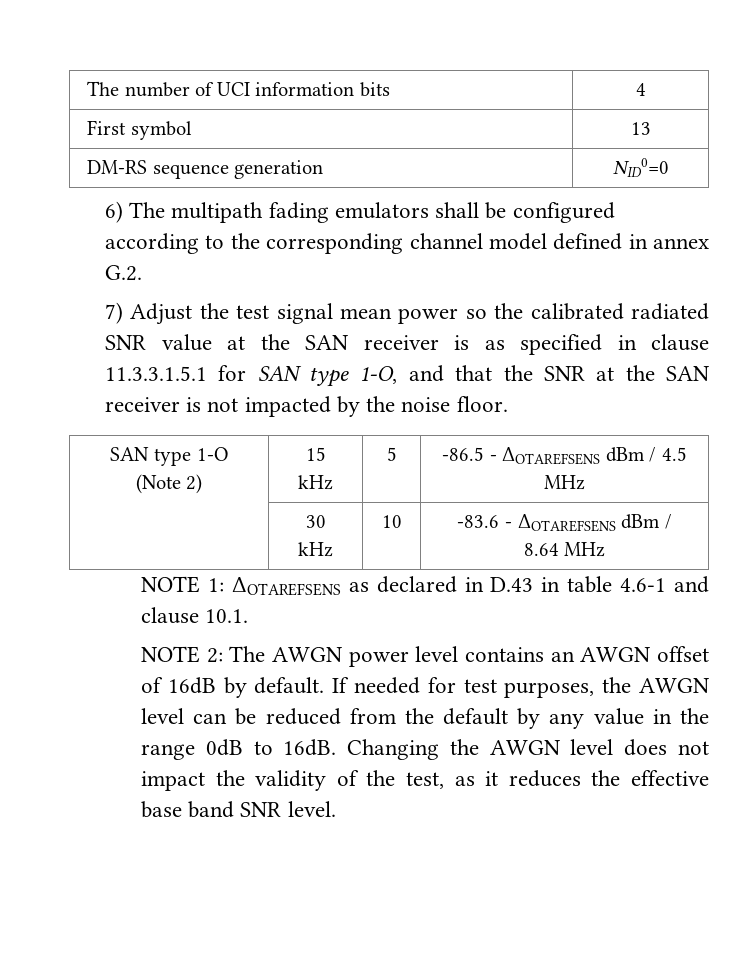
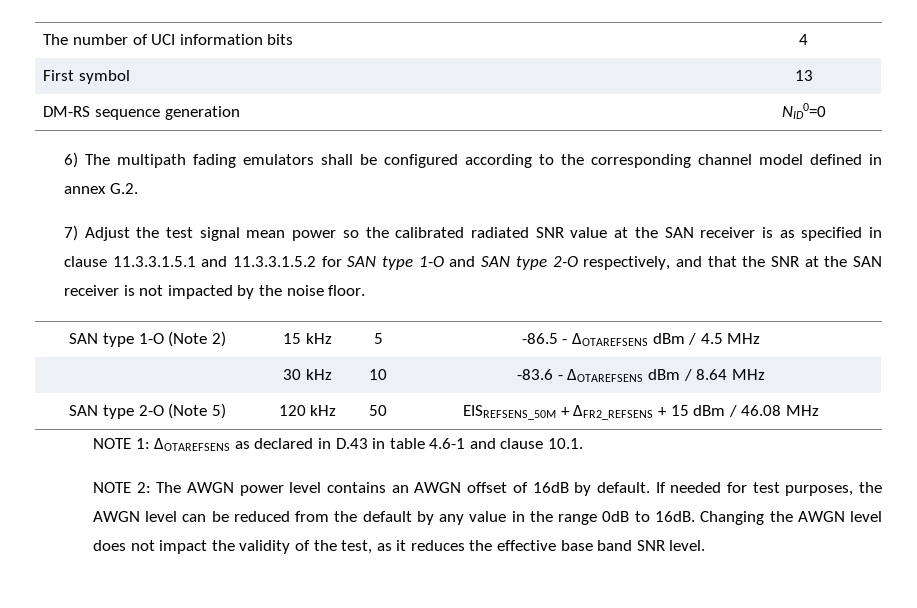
- 7) Adjust the test signal mean power so the calibrated radiated SNR value at the SAN receiver is as specified in clause 11.3.3.1.5.1 for SAN type 1-O, and that the SNR at the SAN receiver is not impacted by the noise floor.
+ 7) Adjust the test signal mean power so the calibrated radiated SNR value at the SAN receiver is as specified in clause 11.3.3.1.5.1 and 11.3.3.1.5.2 for SAN type 1-O and SAN type 2-O respectively, and that the SNR at the SAN receiver is not impacted by the noise floor.
+ SAN type 2-O (Note 5) | 120 kHz | 50 | EISREFSENS_50M + ΔFR2_REFSENS + 15 dBm / 46.08 MHz

